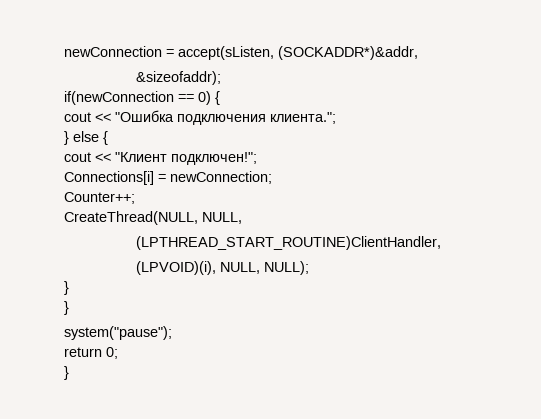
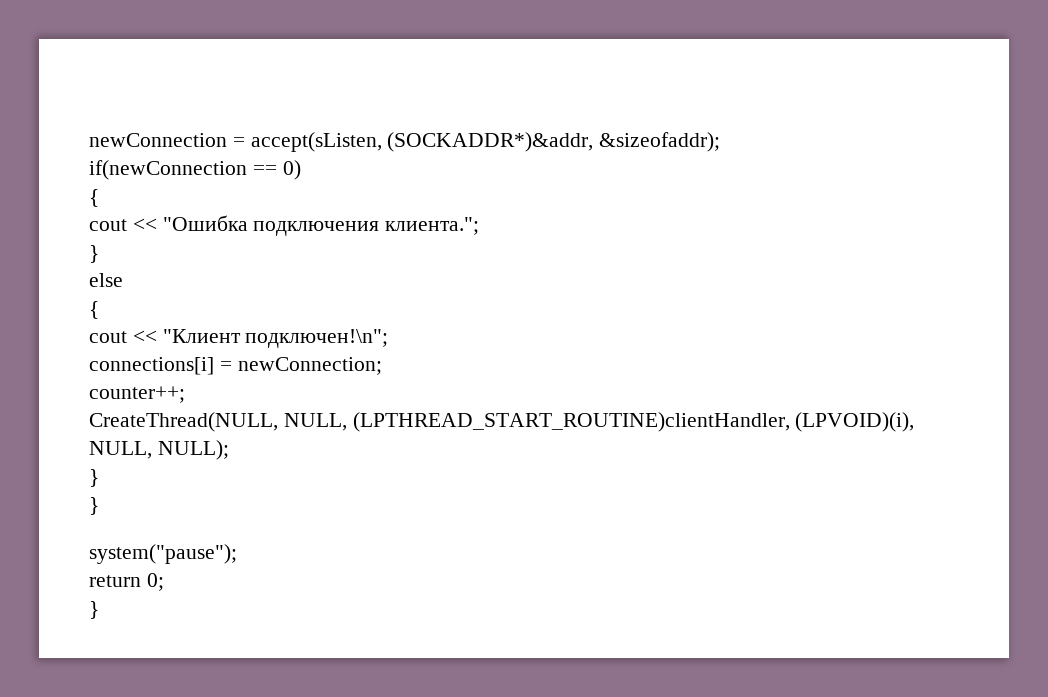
- newConnection = accept(sListen, (SOCKADDR*)&addr,
- &sizeofaddr);
+ newConnection = accept(sListen, (SOCKADDR*)&addr, &sizeofaddr);
- if(newConnection == 0) {
+ if(newConnection == 0)
+ {
  cout << "Ошибка подключения клиента.";
- } else {
+ }
+ else
+ {
- cout << "Клиент подключен!";
- Connections[i] = newConnection;
+ cout << "Клиент подключен!\n";
+ connections[i] = newConnection;
- Counter++;
+ counter++;
- CreateThread(NULL, NULL,
- (LPTHREAD_START_ROUTINE)ClientHandler,
- (LPVOID)(i), NULL, NULL);
+ CreateThread(NULL, NULL, (LPTHREAD_START_ROUTINE)сlientHandler, (LPVOID)(i), NULL, NULL);

